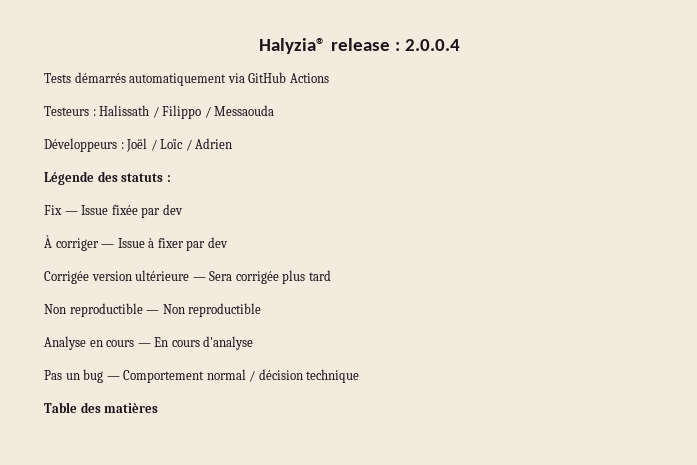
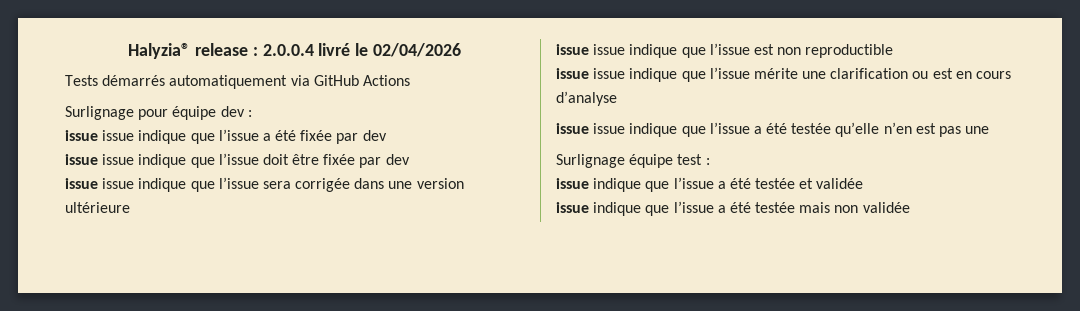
- Halyzia® release : 2.0.0.4
+ Halyzia® release : 2.0.0.4 livré le 02/04/2026
- Testeurs : Halissath / Filippo / Messaouda
- Développeurs : Joël / Loïc / Adrien
- Légende des statuts :
- Fix — Issue fixée par dev
- À corriger — Issue à fixer par dev
- Corrigée version ultérieure — Sera corrigée plus tard
- Non reproductible — Non reproductible
- Analyse en cours — En cours d'analyse
- Pas un bug — Comportement normal / décision technique
- Table des matières
+ Surlignage pour équipe dev :
+ issue issue indique que l’issue a été fixée par dev
+ issue issue indique que l’issue doit être fixée par dev
+ issue issue indique que l’issue sera corrigée dans une version ultérieure
+ issue issue indique que l’issue est non reproductible
+ issue issue indique que l’issue mérite une clarification ou est en cours d’analyse
+ issue issue indique que l’issue a été testée qu’elle n’en est pas une
+ Surlignage équipe test :
+ issue indique que l’issue a été testée et validée
+ issue indique que l’issue a été testée mais non validée

